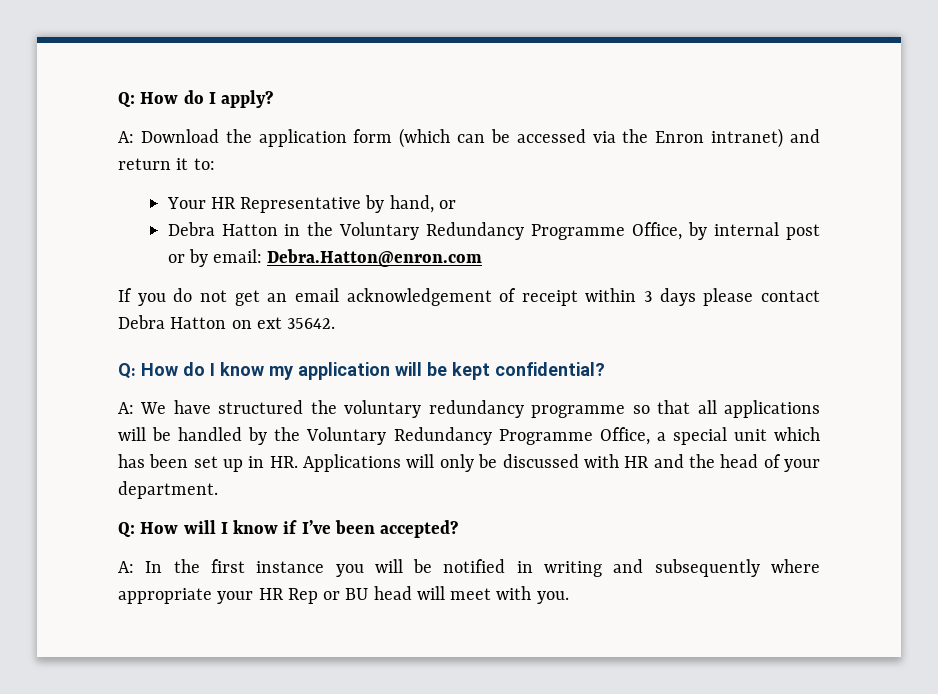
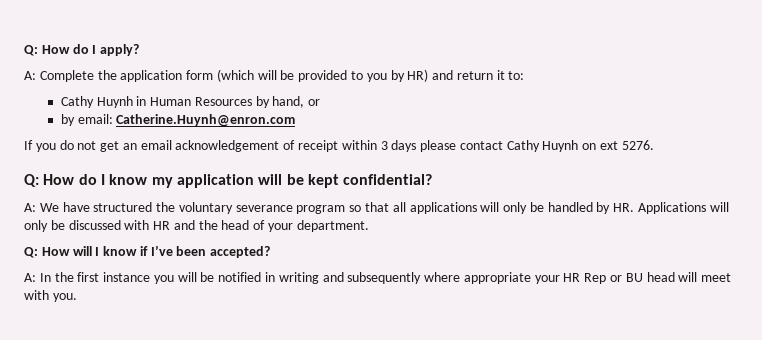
- A: Download the application form (which can be accessed via the Enron intranet) and return it to:
- Your HR Representative by hand, or
- Debra Hatton in the Voluntary Redundancy Programme Office, by internal post or by email: Debra.Hatton@enron.com
+ A: Complete the application form (which will be provided to you by HR) and return it to:
+ Cathy Huynh in Human Resources by hand, or
+ by email: Catherine.Huynh@enron.com
- If you do not get an email acknowledgement of receipt within 3 days please contact Debra Hatton on ext 35642.
+ If you do not get an email acknowledgement of receipt within 3 days please contact Cathy Huynh on ext 5276.
- A: We have structured the voluntary redundancy programme so that all applications will be handled by the Voluntary Redundancy Programme Office, a special unit which has been set up in HR. Applications will only be discussed with HR and the head of your department.
+ A: We have structured the voluntary severance program so that all applications will only be handled by HR. Applications will only be discussed with HR and the head of your department.

